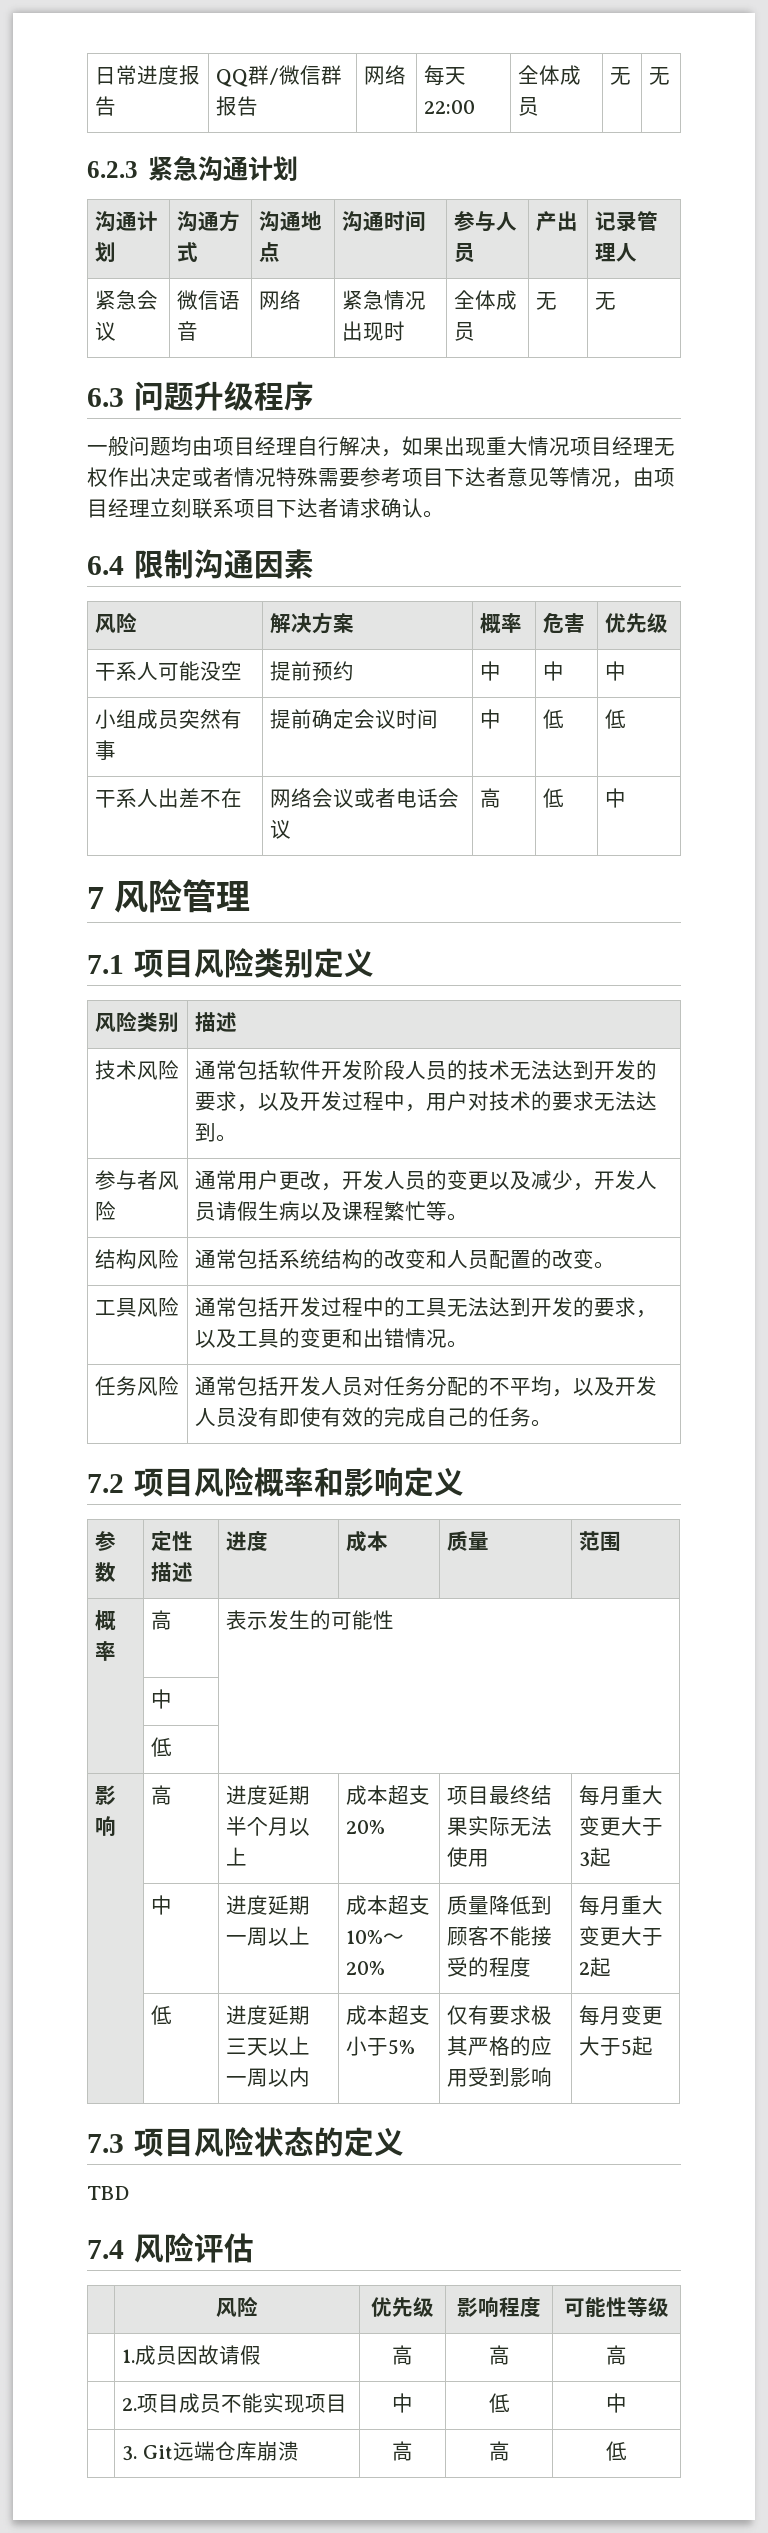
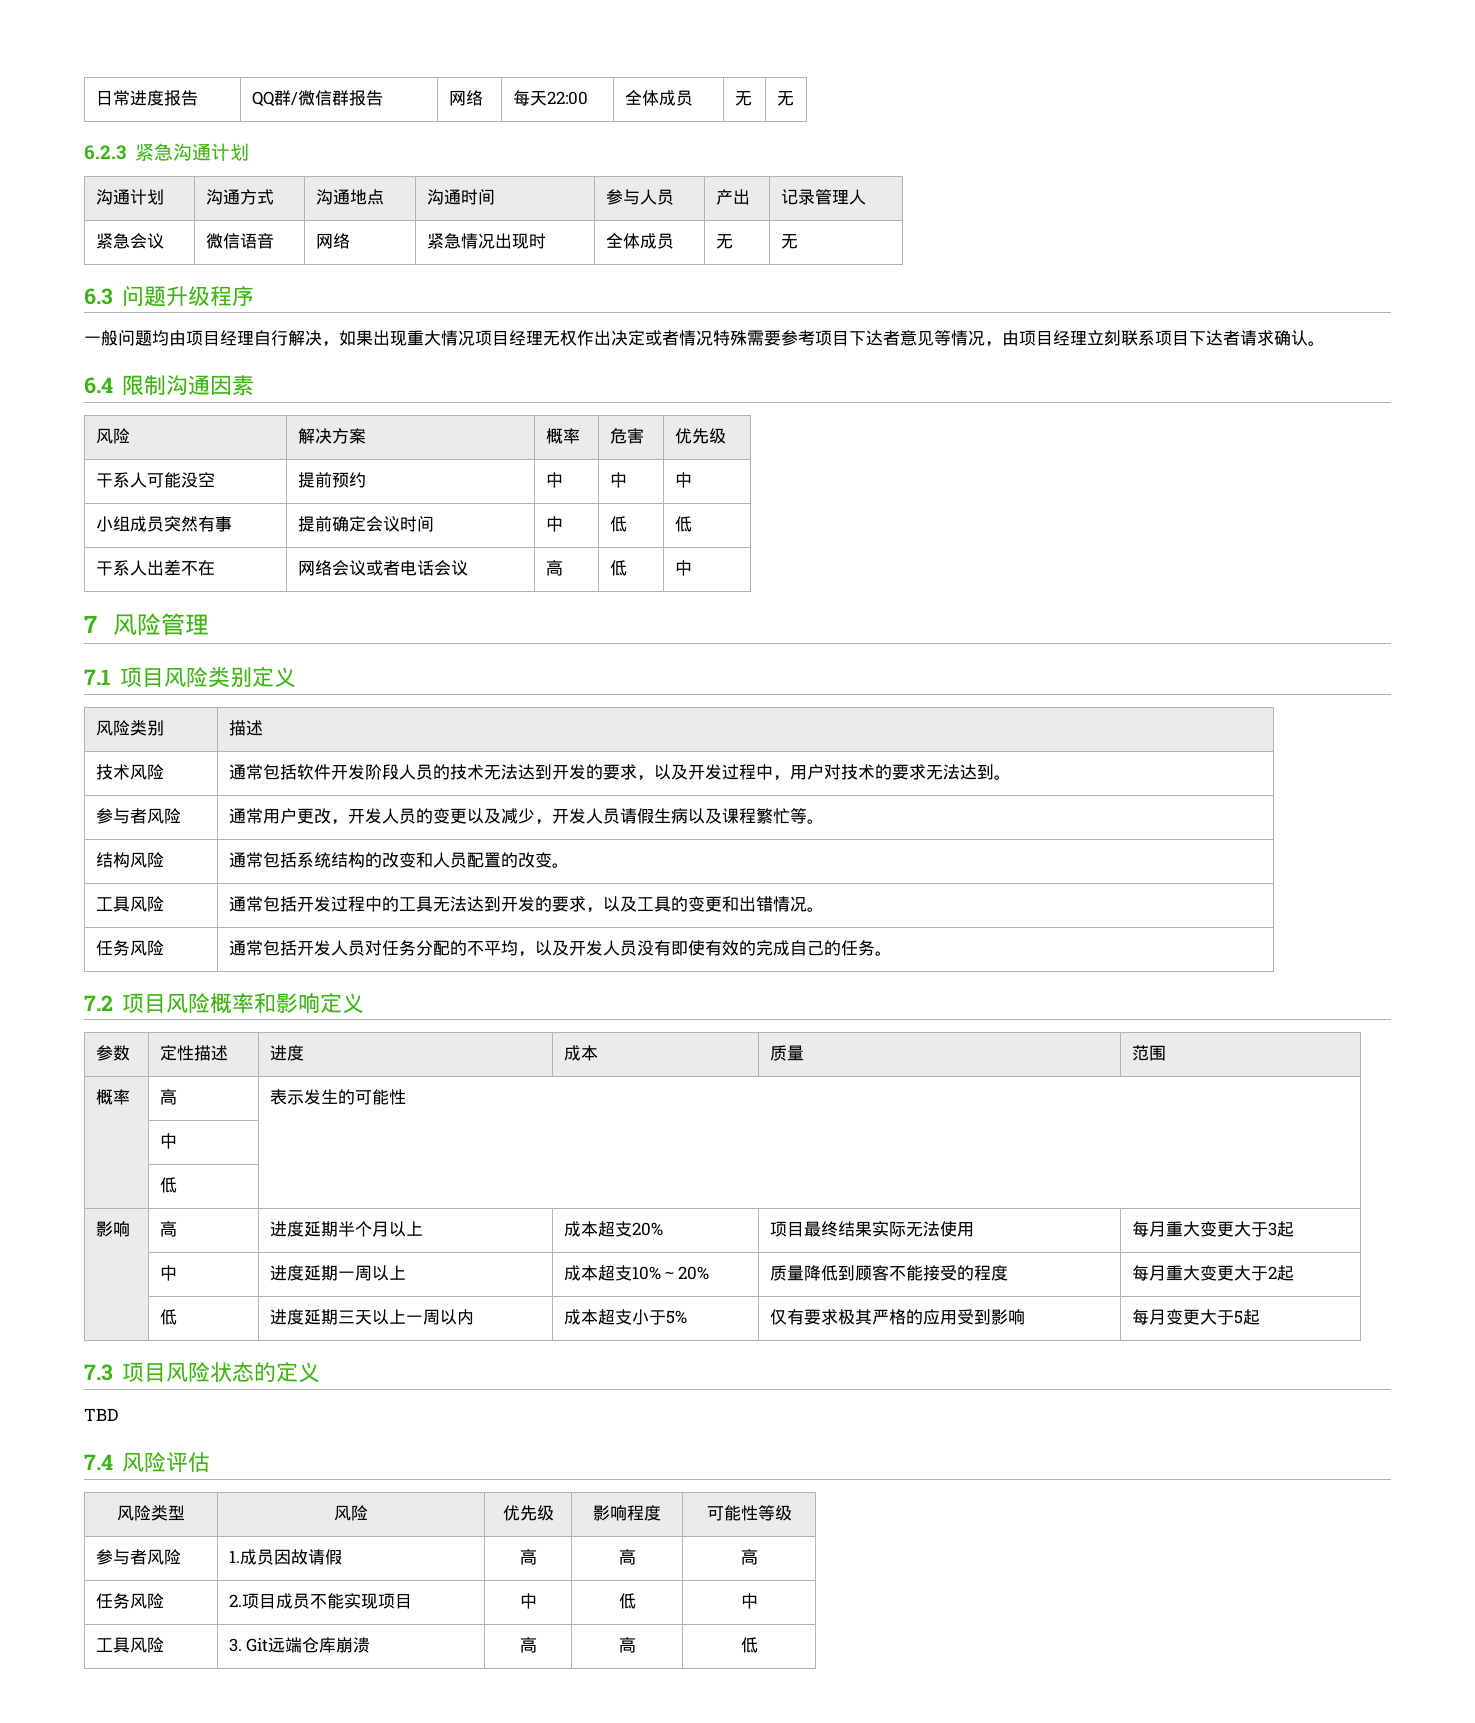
- | 风险 | 优先级 | 影响程度 | 可能性等级
+ 风险类型 | 风险 | 优先级 | 影响程度 | 可能性等级
- | 1.成员因故请假 | 高 | 高 | 高
+ 参与者风险 | 1.成员因故请假 | 高 | 高 | 高
- | 2.项目成员不能实现项目 | 中 | 低 | 中
+ 任务风险 | 2.项目成员不能实现项目 | 中 | 低 | 中
- | 3. Git远端仓库崩溃 | 高 | 高 | 低
+ 工具风险 | 3. Git远端仓库崩溃 | 高 | 高 | 低

